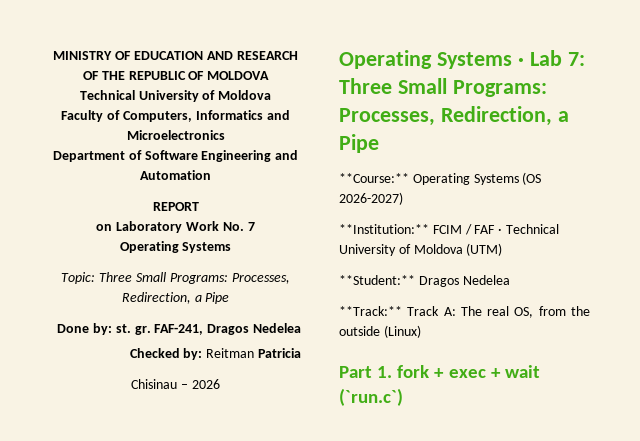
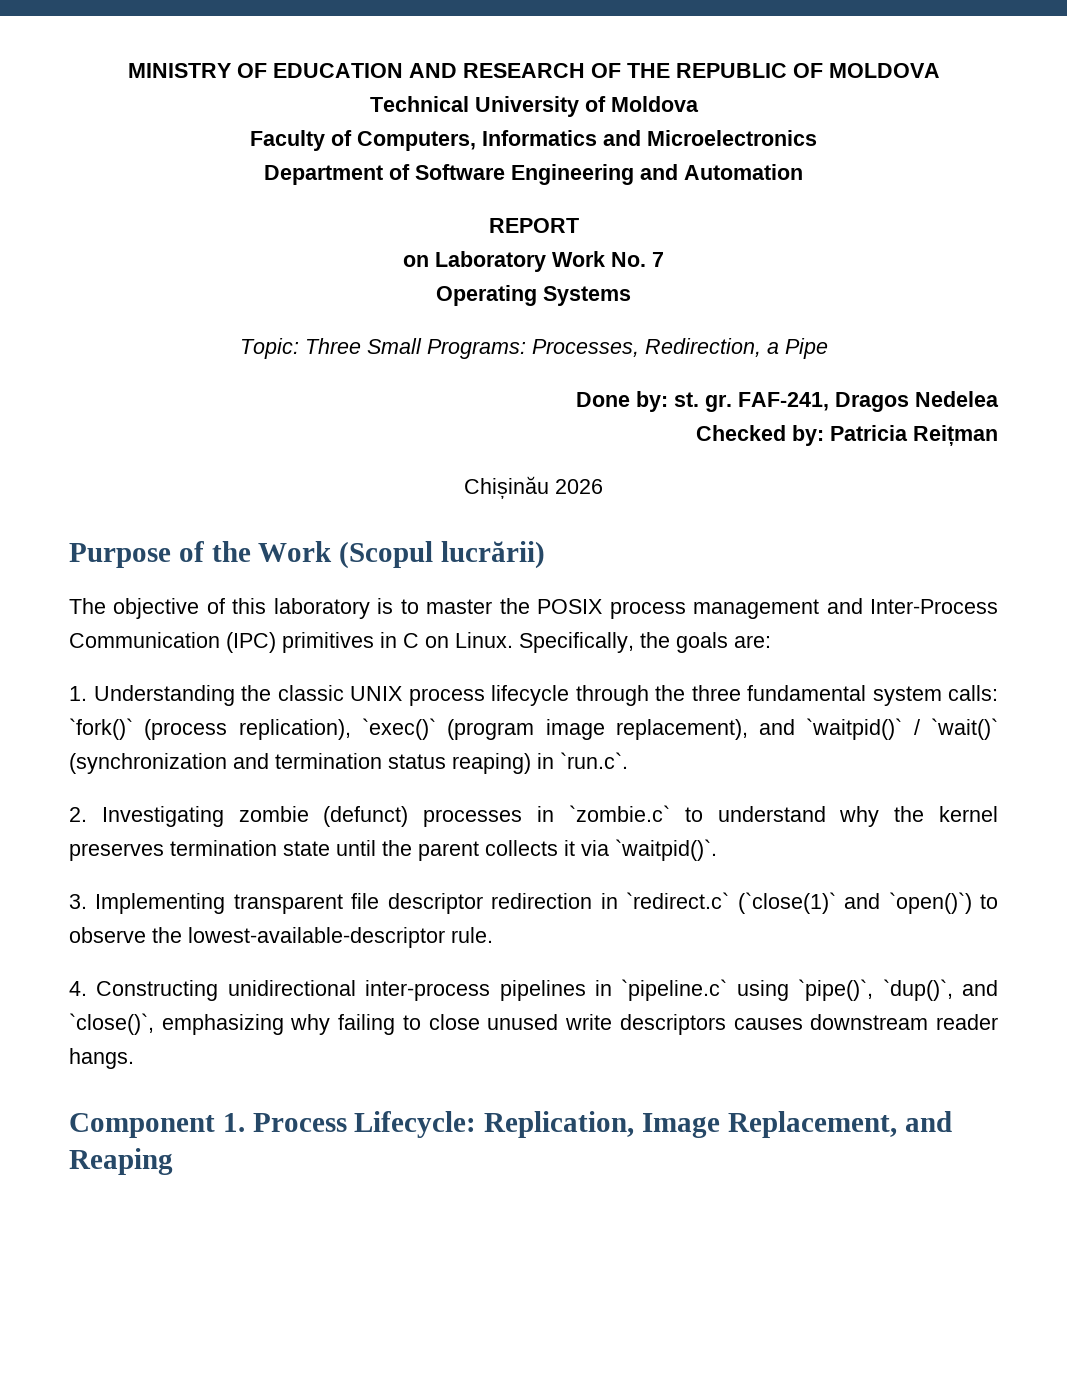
- Checked by: Reitman Patricia
- Chisinau – 2026
+ Checked by: Patricia Reițman
+ Chișinău 2026
- Operating Systems · Lab 7: Three Small Programs: Processes, Redirection, a Pipe
- **Course:** Operating Systems (OS 2026-2027)
- **Institution:** FCIM / FAF · Technical University of Moldova (UTM)
- **Student:** Dragos Nedelea
- **Track:** Track A: The real OS, from the outside (Linux)
- Part 1. fork + exec + wait (`run.c`)
+ Purpose of the Work (Scopul lucrării)
+ The objective of this laboratory is to master the POSIX process management and Inter-Process Communication (IPC) primitives in C on Linux. Specifically, the goals are:
+ 1. Understanding the classic UNIX process lifecycle through the three fundamental system calls: `fork()` (process replication), `exec()` (program image replacement), and `waitpid()` / `wait()` (synchronization and termination status reaping) in `run.c`.
+ 2. Investigating zombie (defunct) processes in `zombie.c` to understand why the kernel preserves termination state until the parent collects it via `waitpid()`.
+ 3. Implementing transparent file descriptor redirection in `redirect.c` (`close(1)` and `open()`) to observe the lowest-available-descriptor rule.
+ 4. Constructing unidirectional inter-process pipelines in `pipeline.c` using `pipe()`, `dup()`, and `close()`, emphasizing why failing to close unused write descriptors causes downstream reader hangs.
+ Component 1. Process Lifecycle: Replication, Image Replacement, and Reaping

